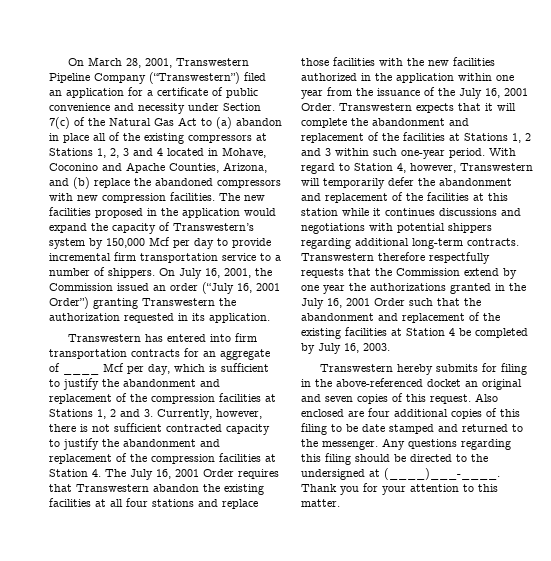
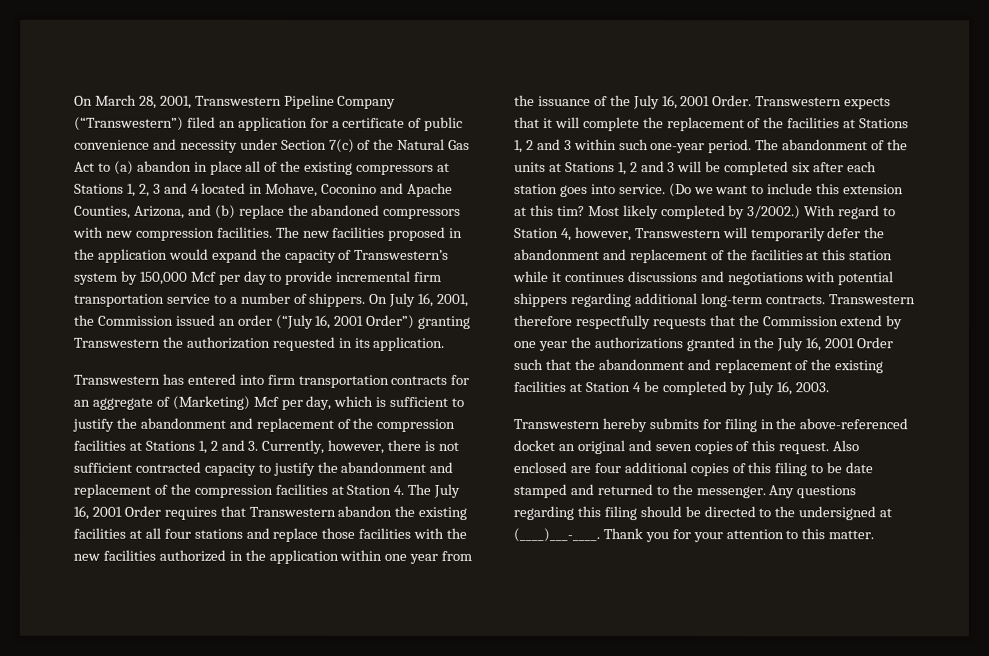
- Transwestern has entered into firm transportation contracts for an aggregate of ____ Mcf per day, which is sufficient to justify the abandonment and replacement of the compression facilities at Stations 1, 2 and 3. Currently, however, there is not sufficient contracted capacity to justify the abandonment and replacement of the compression facilities at Station 4. The July 16, 2001 Order requires that Transwestern abandon the existing facilities at all four stations and replace those facilities with the new facilities authorized in the application within one year from the issuance of the July 16, 2001 Order.
+ Transwestern has entered into firm transportation contracts for an aggregate of (Marketing) Mcf per day, which is sufficient to justify the abandonment and replacement of the compression facilities at Stations 1, 2 and 3. Currently, however, there is not sufficient contracted capacity to justify the abandonment and replacement of the compression facilities at Station 4. The July 16, 2001 Order requires that Transwestern abandon the existing facilities at all four stations and replace those facilities with the new facilities authorized in the application within one year from the issuance of the July 16, 2001 Order.
- Transwestern expects that it will complete the abandonment and replacement of the facilities at Stations 1, 2 and 3 within such one-year period.
+ Transwestern expects that it will complete the replacement of the facilities at Stations 1, 2 and 3 within such one-year period.
+ The abandonment of the units at Stations 1, 2 and 3 will be completed six after each station goes into service. (Do we want to include this extension at this tim? Most likely completed by 3/2002.)

